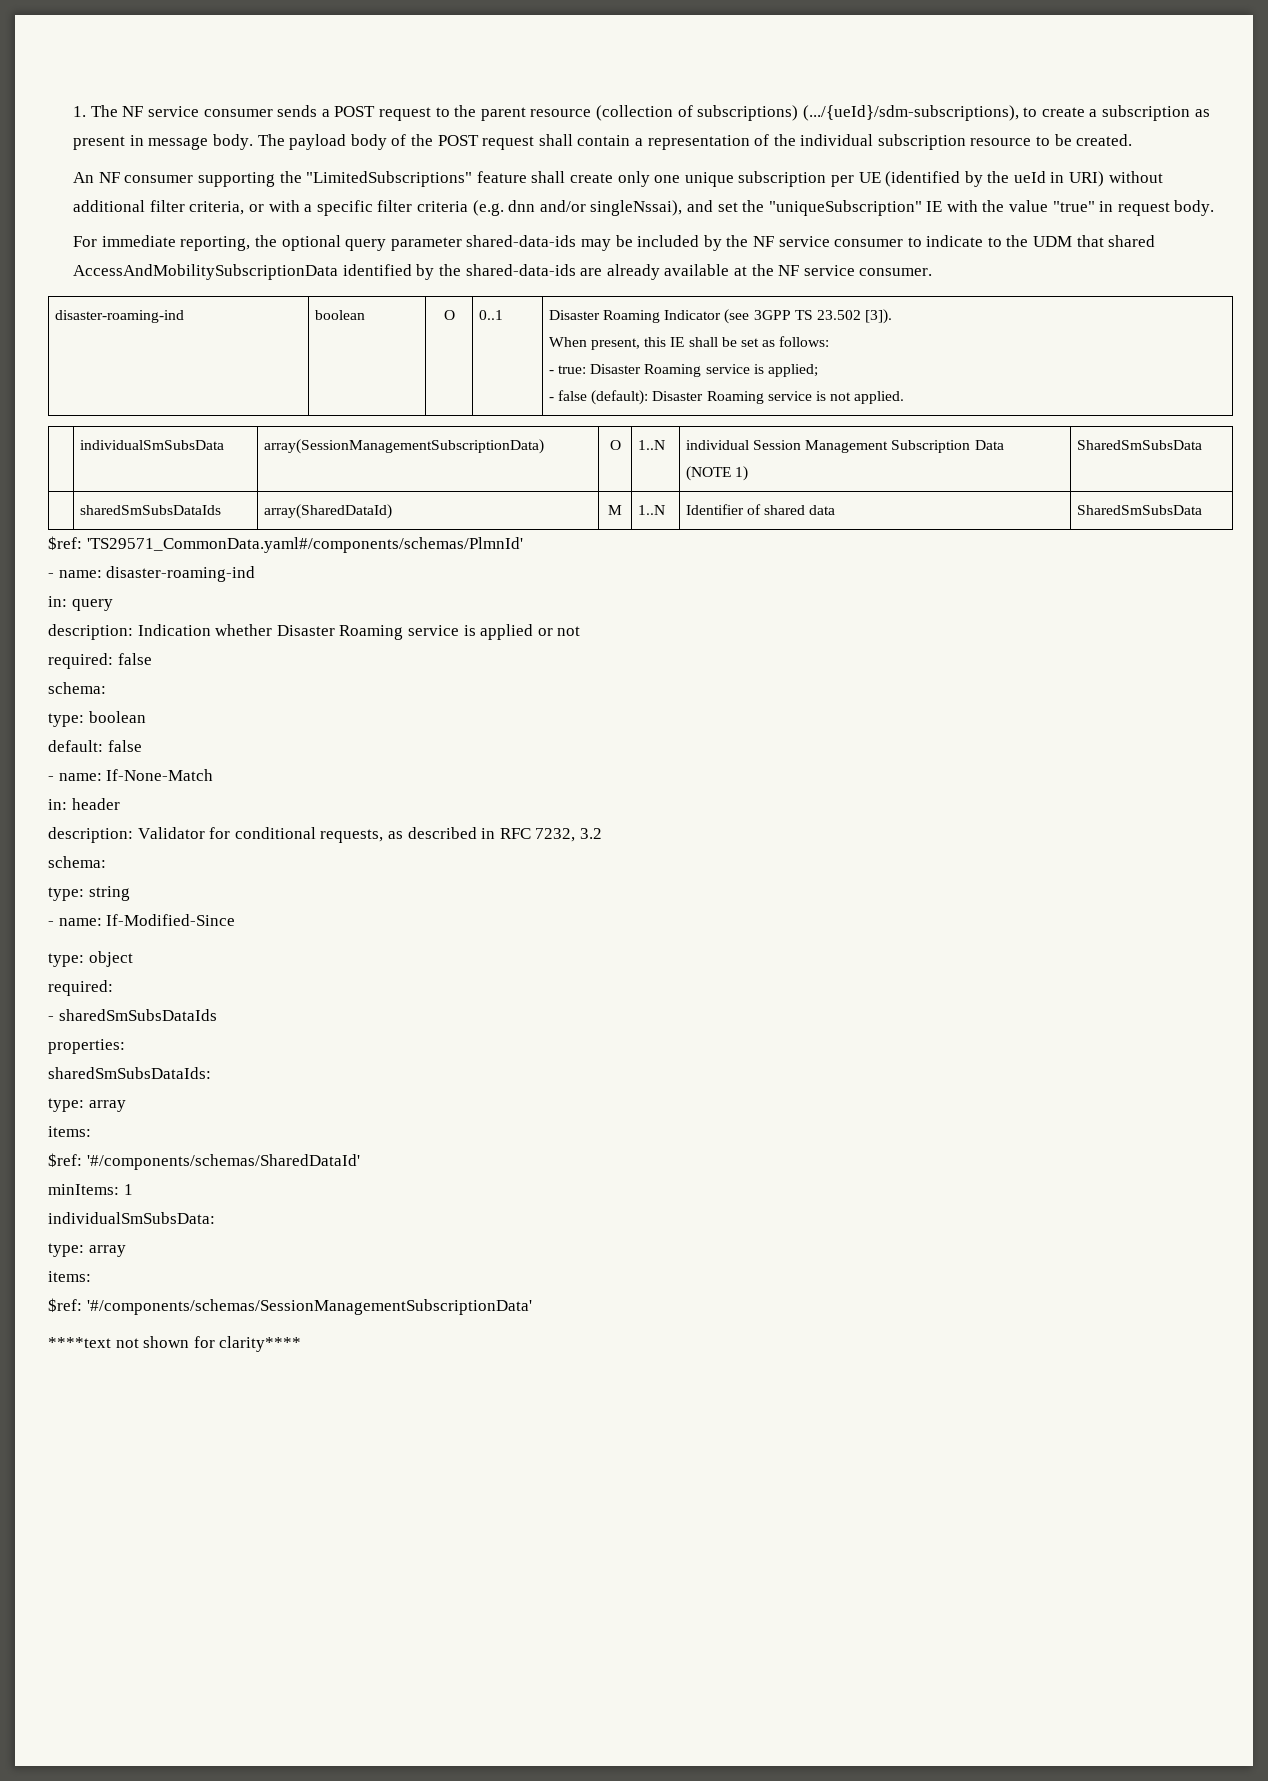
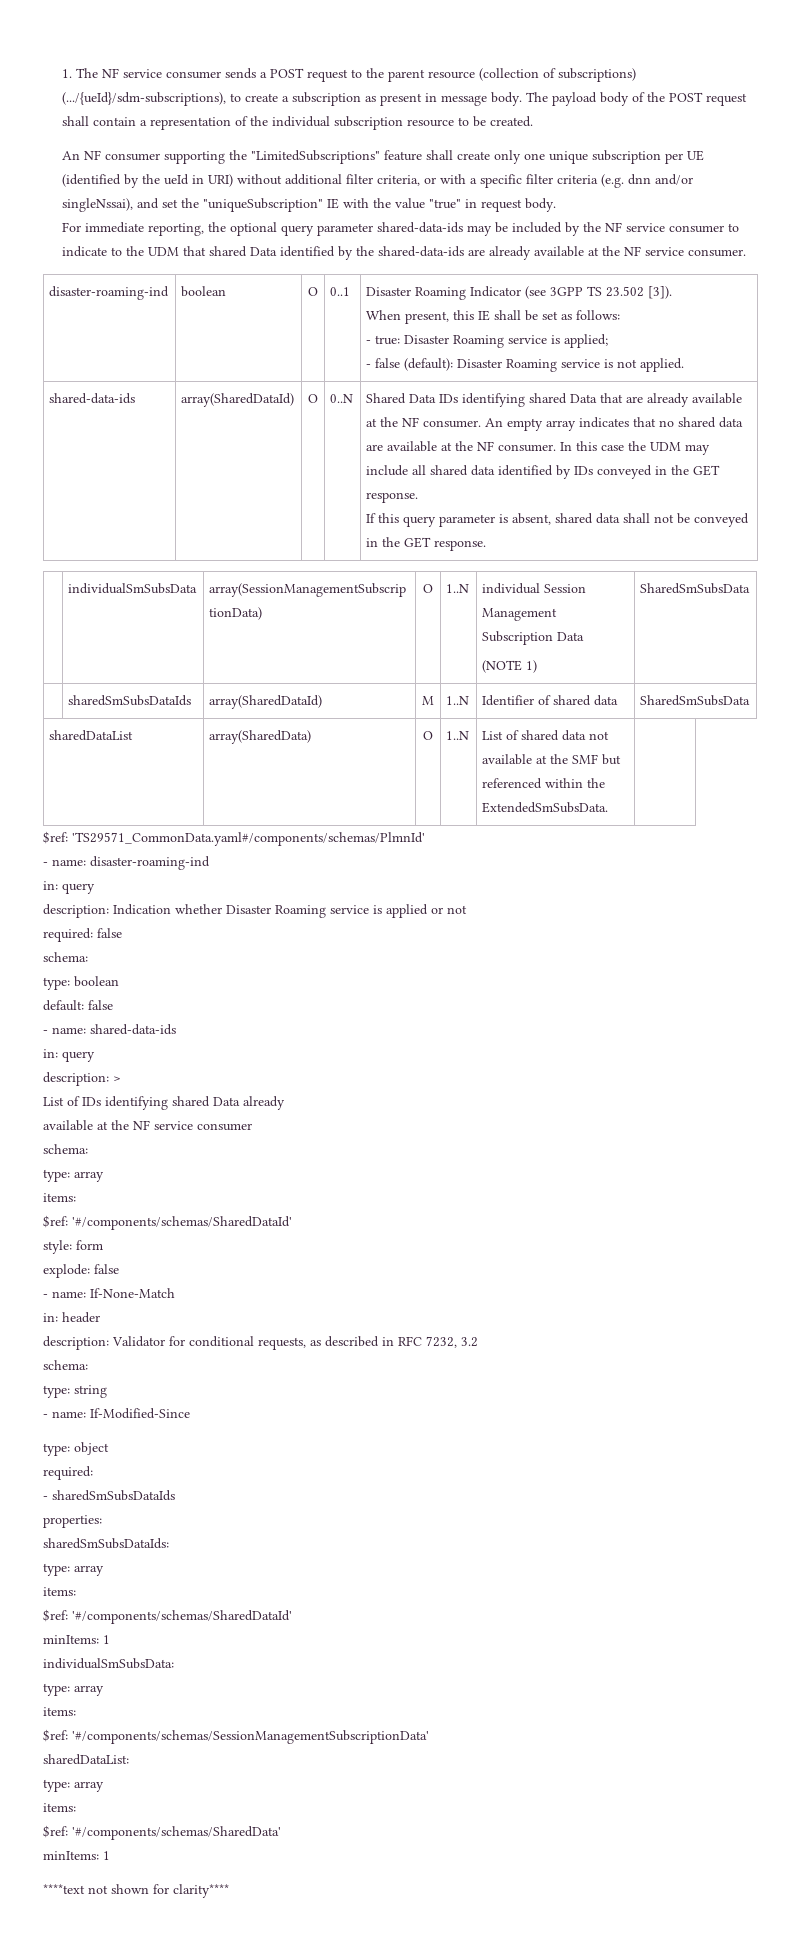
- For immediate reporting, the optional query parameter shared-data-ids may be included by the NF service consumer to indicate to the UDM that shared AccessAndMobilitySubscriptionData identified by the shared-data-ids are already available at the NF service consumer.
+ For immediate reporting, the optional query parameter shared-data-ids may be included by the NF service consumer to indicate to the UDM that shared Data identified by the shared-data-ids are already available at the NF service consumer.
+ shared-data-ids | array(SharedDataId) | O | 0..N | Shared Data IDs identifying shared Data that are already available at the NF consumer. An empty array indicates that no shared data are available at the NF consumer. In this case the UDM may include all shared data identified by IDs conveyed in the GET response.
+ If this query parameter is absent, shared data shall not be conveyed in the GET response.
+ sharedDataList | array(SharedData) | O | 1..N | List of shared data not available at the SMF but referenced within the ExtendedSmSubsData. |
+ - name: shared-data-ids
+ in: query
+ description: >
+ List of IDs identifying shared Data already
+ available at the NF service consumer
+ schema:
+ type: array
+ items:
+ $ref: '#/components/schemas/SharedDataId'
+ style: form
+ explode: false
+ sharedDataList:
+ type: array
+ items:
+ $ref: '#/components/schemas/SharedData'
+ minItems: 1

